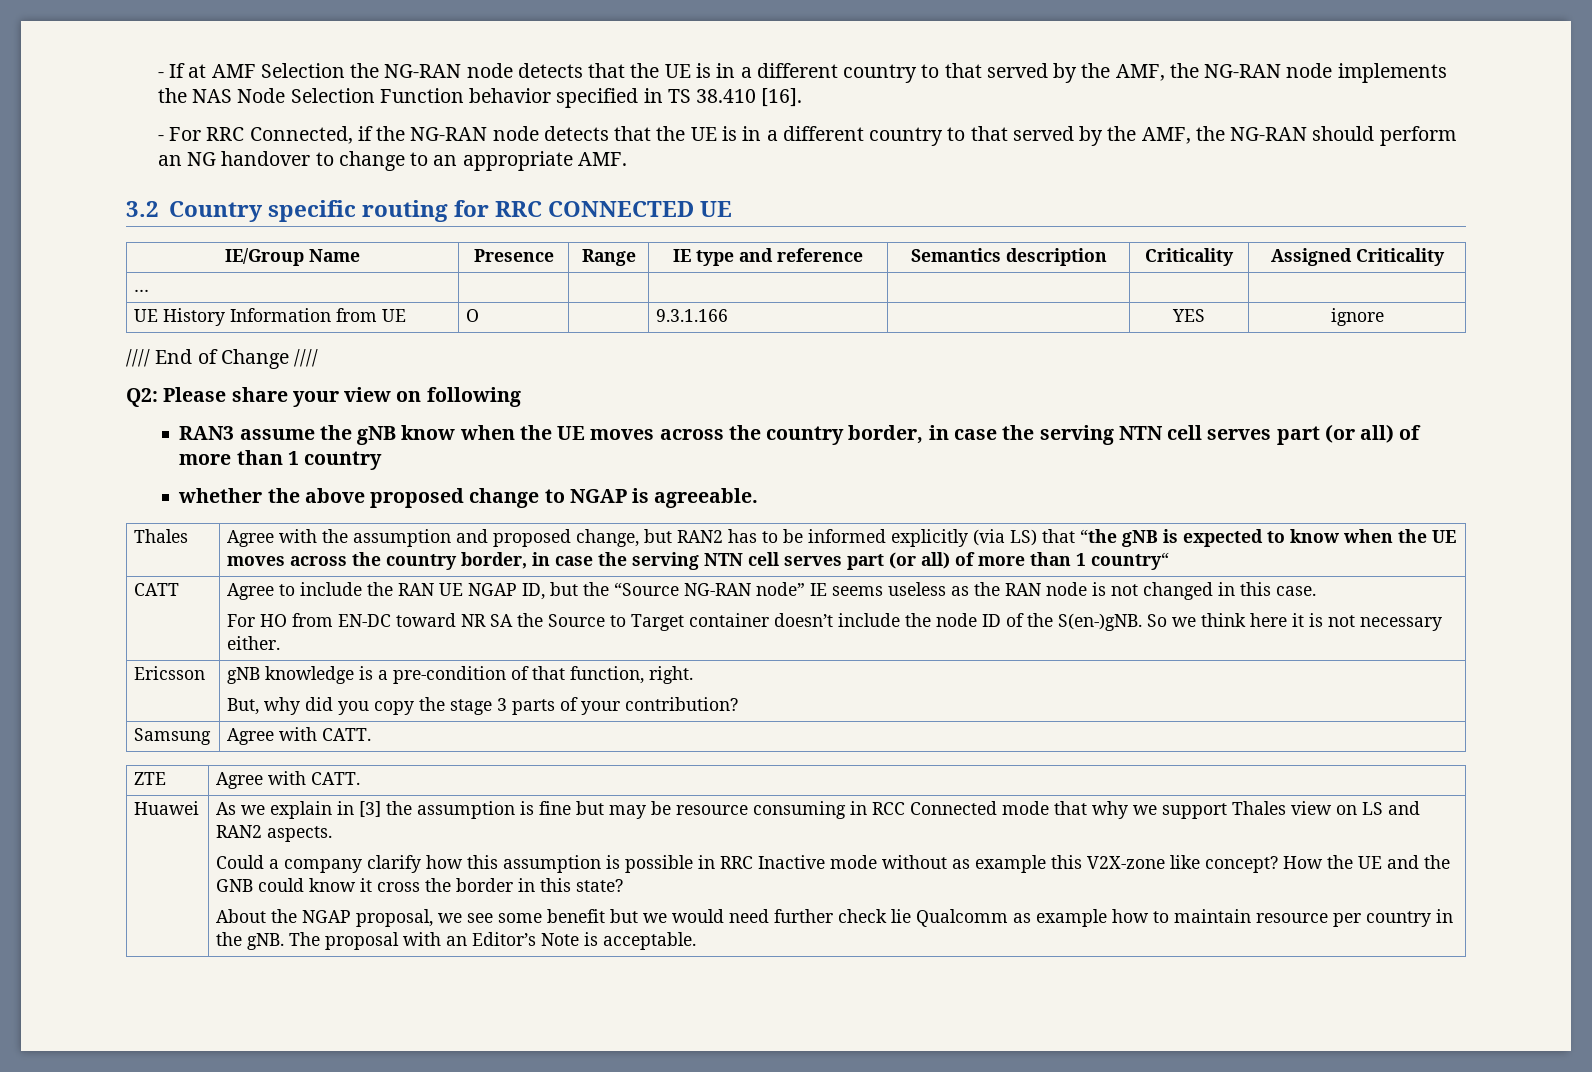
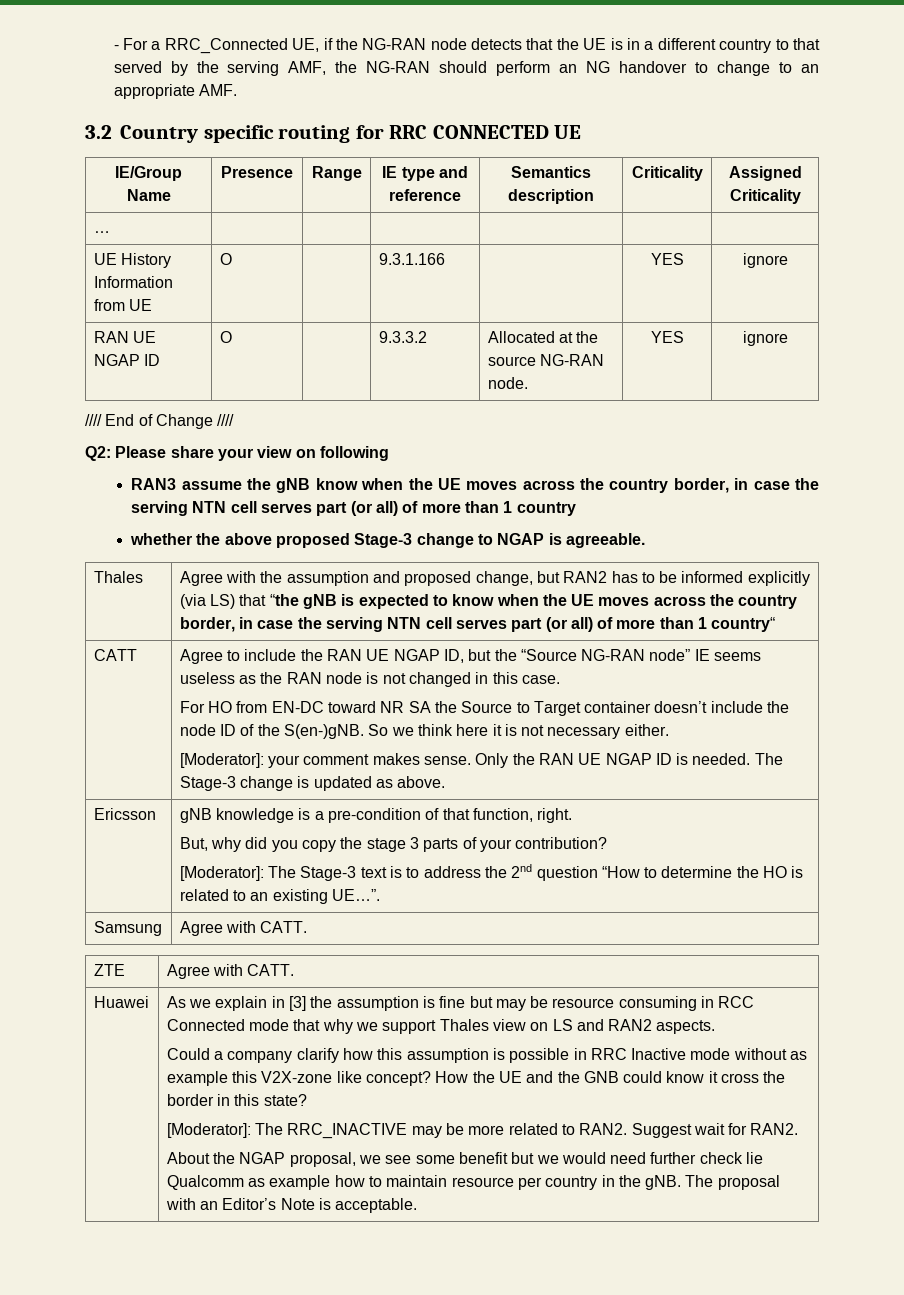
- - If at AMF Selection the NG-RAN node detects that the UE is in a different country to that served by the AMF, the NG-RAN node implements the NAS Node Selection Function behavior specified in TS 38.410 [16].
- - For RRC Connected, if the NG-RAN node detects that the UE is in a different country to that served by the AMF, the NG-RAN should perform an NG handover to change to an appropriate AMF.
+ - For a RRC_Connected UE, if the NG-RAN node detects that the UE is in a different country to that served by the serving AMF, the NG-RAN should perform an NG handover to change to an appropriate AMF.
+ RAN UE NGAP ID | O | | 9.3.3.2 | Allocated at the source NG-RAN node. | YES | ignore
- whether the above proposed change to NGAP is agreeable.
+ whether the above proposed Stage-3 change to NGAP is agreeable.
+ [Moderator]: your comment makes sense. Only the RAN UE NGAP ID is needed. The Stage-3 change is updated as above.
+ [Moderator]: The Stage-3 text is to address the 2nd question “How to determine the HO is related to an existing UE…”.
+ [Moderator]: The RRC_INACTIVE may be more related to RAN2. Suggest wait for RAN2.

